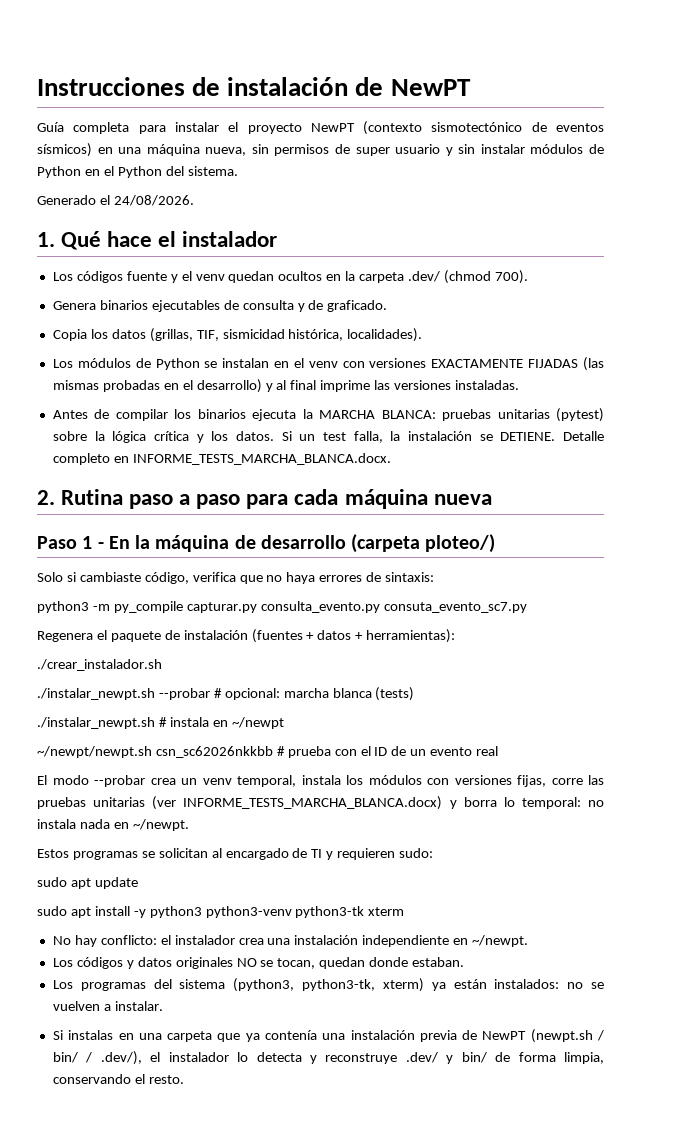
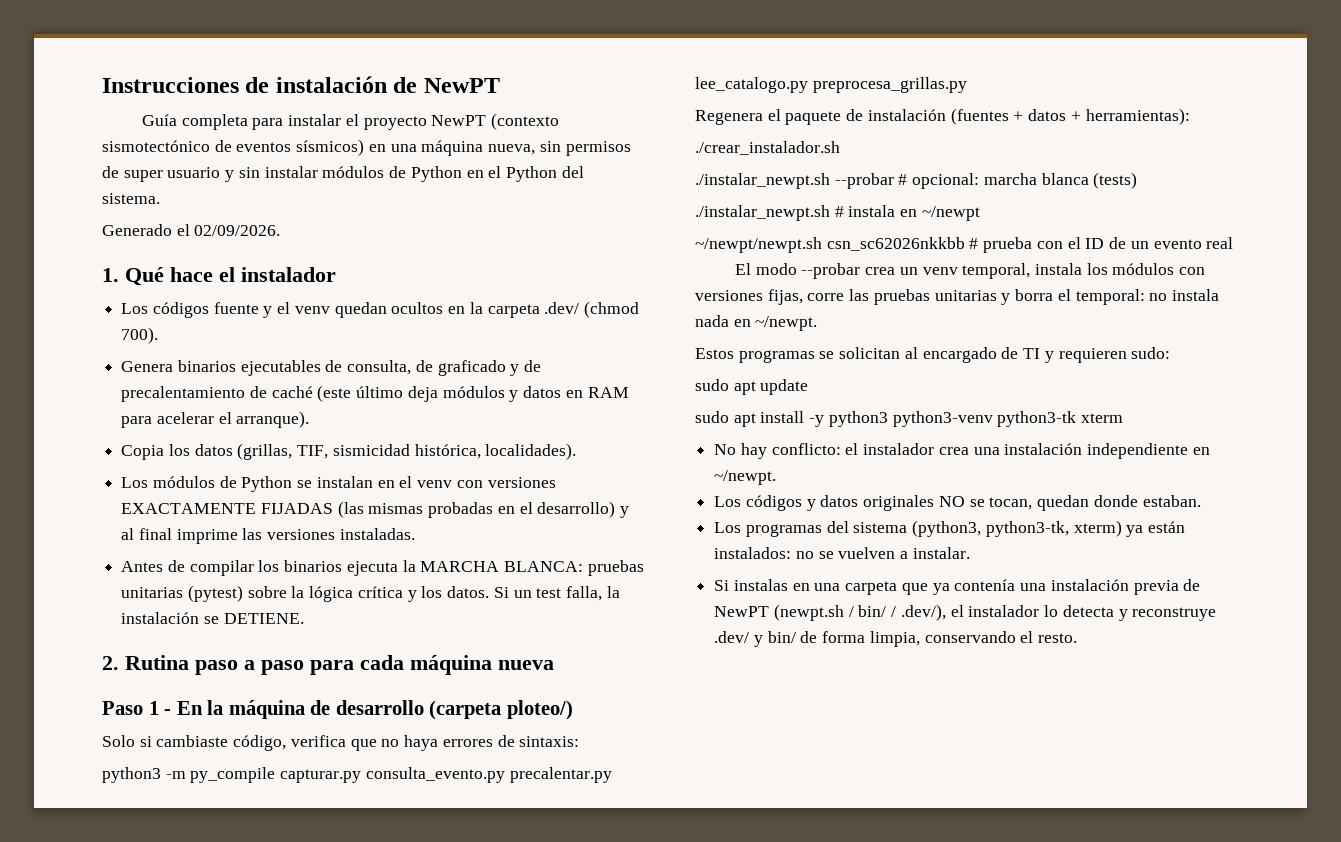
- Generado el 24/08/2026.
+ Generado el 02/09/2026.
- Genera binarios ejecutables de consulta y de graficado.
+ Genera binarios ejecutables de consulta, de graficado y de precalentamiento de caché (este último deja módulos y datos en RAM para acelerar el arranque).
- Detalle completo en INFORME_TESTS_MARCHA_BLANCA.docx.
- python3 -m py_compile capturar.py consulta_evento.py consuta_evento_sc7.py
+ python3 -m py_compile capturar.py consulta_evento.py precalentar.py lee_catalogo.py preprocesa_grillas.py
- El modo --probar crea un venv temporal, instala los módulos con versiones fijas, corre las pruebas unitarias (ver INFORME_TESTS_MARCHA_BLANCA.docx) y borra lo temporal: no instala nada en ~/newpt.
+ El modo --probar crea un venv temporal, instala los módulos con versiones fijas, corre las pruebas unitarias y borra el temporal: no instala nada en ~/newpt.

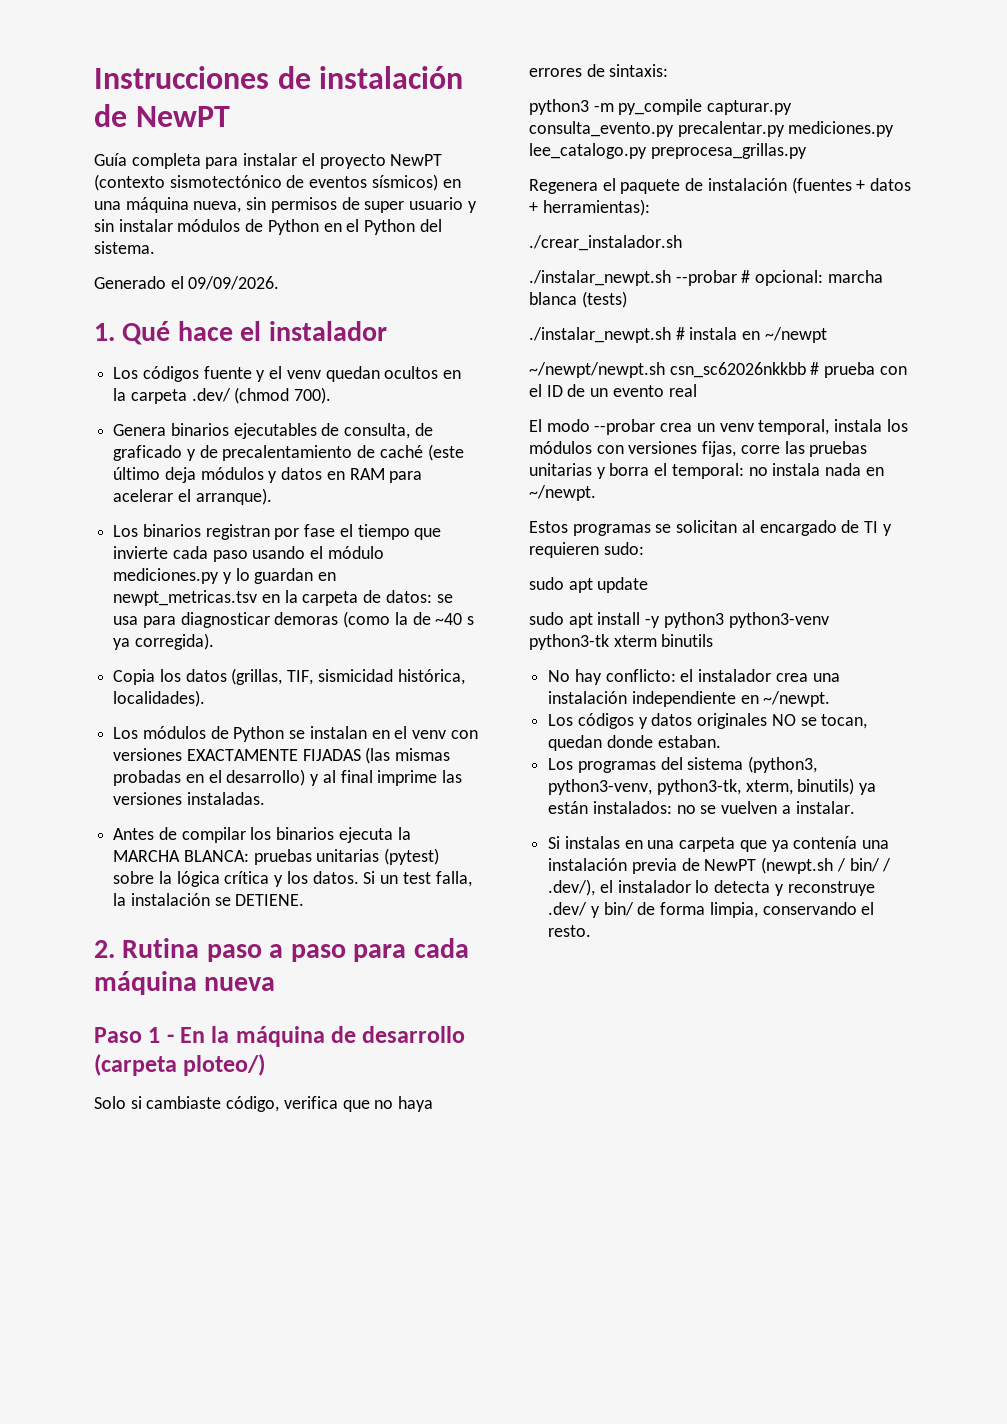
- Generado el 02/09/2026.
+ Generado el 09/09/2026.
+ Los binarios registran por fase el tiempo que invierte cada paso usando el módulo mediciones.py y lo guardan en newpt_metricas.tsv en la carpeta de datos: se usa para diagnosticar demoras (como la de ~40 s ya corregida).
- python3 -m py_compile capturar.py consulta_evento.py precalentar.py lee_catalogo.py preprocesa_grillas.py
+ python3 -m py_compile capturar.py consulta_evento.py precalentar.py mediciones.py lee_catalogo.py preprocesa_grillas.py
- sudo apt install -y python3 python3-venv python3-tk xterm
+ sudo apt install -y python3 python3-venv python3-tk xterm binutils
- Los programas del sistema (python3, python3-tk, xterm) ya están instalados: no se vuelven a instalar.
+ Los programas del sistema (python3, python3-venv, python3-tk, xterm, binutils) ya están instalados: no se vuelven a instalar.

